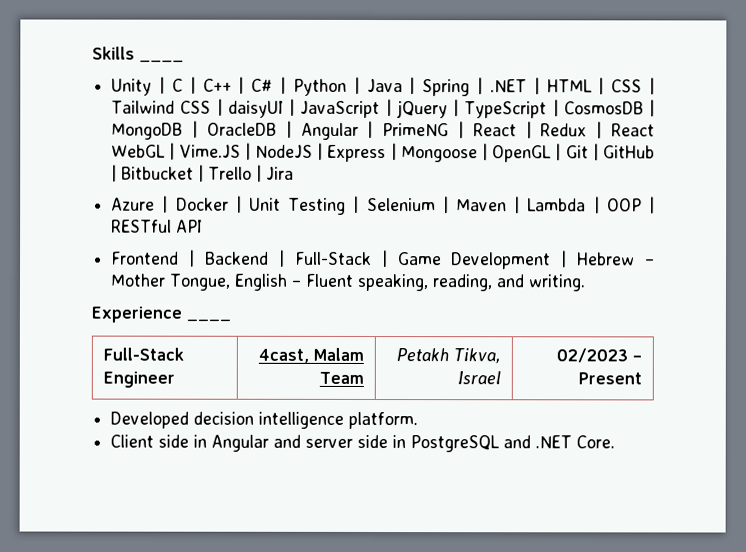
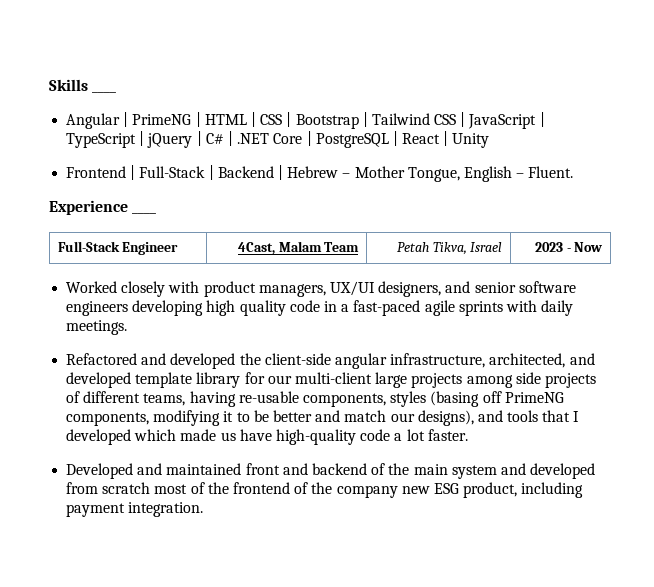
- Unity | C | C++ | C# | Python | Java | Spring | .NET | HTML | CSS | Tailwind CSS | daisyUI | JavaScript | jQuery | TypeScript | CosmosDB | MongoDB | OracleDB | Angular | PrimeNG | React | Redux | React WebGL | Vime.JS | NodeJS | Express | Mongoose | OpenGL | Git | GitHub | Bitbucket | Trello | Jira
- Azure | Docker | Unit Testing | Selenium | Maven | Lambda | OOP | RESTful API
- Frontend | Backend | Full-Stack | Game Development | Hebrew – Mother Tongue, English – Fluent speaking, reading, and writing.
+ Angular | PrimeNG | HTML | CSS | Bootstrap | Tailwind CSS | JavaScript | TypeScript | jQuery | C# | .NET Core | PostgreSQL | React | Unity
+ Frontend | Full-Stack | Backend | Hebrew – Mother Tongue, English – Fluent.
- Full-Stack Engineer | 4cast, Malam Team | Petakh Tikva, Israel | 02/2023 – Present
- Developed decision intelligence platform.
- Client side in Angular and server side in PostgreSQL and .NET Core.
+ Full-Stack Engineer | 4Cast, Malam Team | Petah Tikva, Israel | 2023 - Now
+ Worked closely with product managers, UX/UI designers, and senior software engineers developing high quality code in a fast-paced agile sprints with daily meetings.
+ Refactored and developed the client-side angular infrastructure, architected, and developed template library for our multi-client large projects among side projects of different teams, having re-usable components, styles (basing off PrimeNG components, modifying it to be better and match our designs), and tools that I developed which made us have high-quality code a lot faster.
+ Developed and maintained front and backend of the main system and developed from scratch most of the frontend of the company new ESG product, including payment integration.

